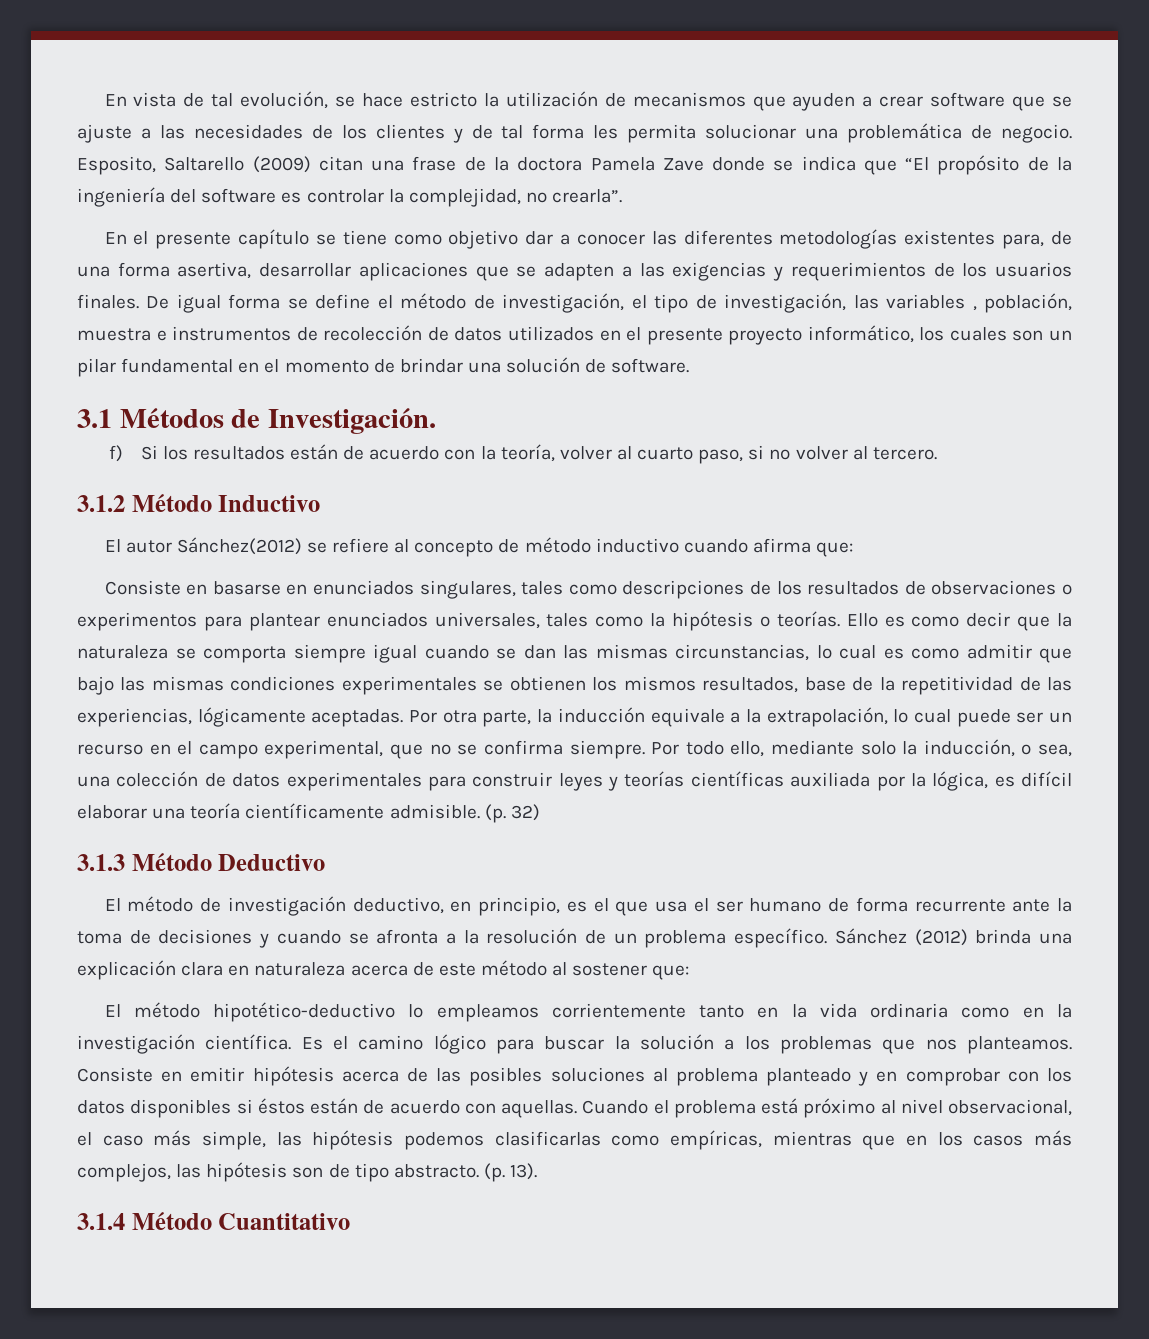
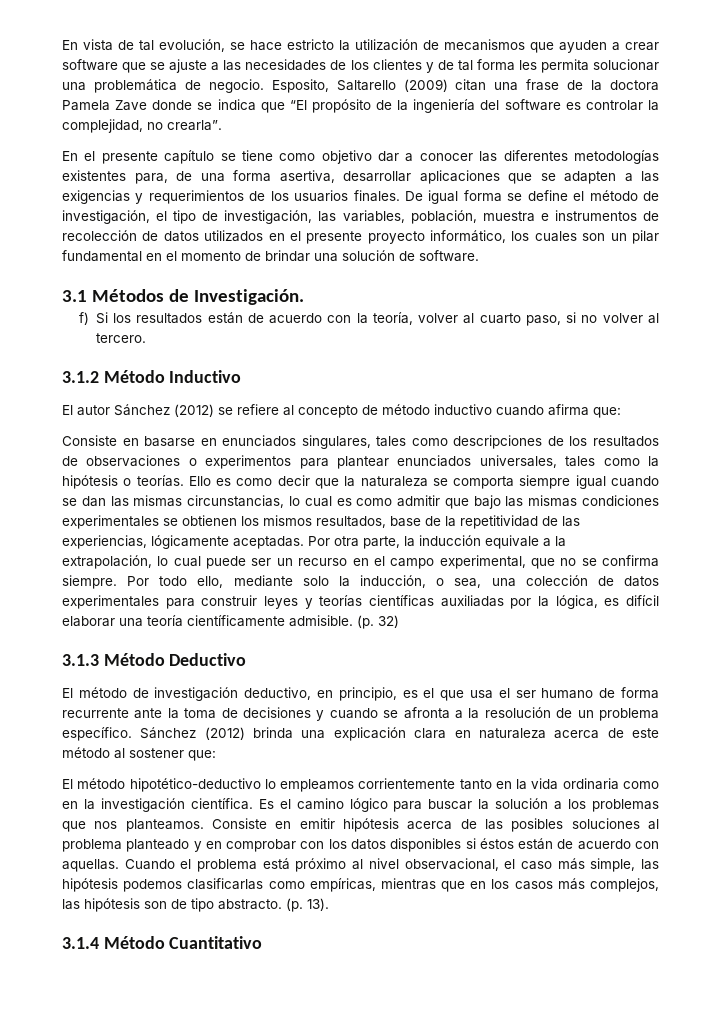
- De igual forma se define el método de investigación, el tipo de investigación, las variables , población, muestra e instrumentos de recolección de datos utilizados en el presente proyecto informático, los cuales son un pilar fundamental en el momento de brindar una solución de software.
+ De igual forma se define el método de investigación, el tipo de investigación, las variables, población, muestra e instrumentos de recolección de datos utilizados en el presente proyecto informático, los cuales son un pilar fundamental en el momento de brindar una solución de software.
- El autor Sánchez(2012) se refiere al concepto de método inductivo cuando afirma que:
+ El autor Sánchez (2012) se refiere al concepto de método inductivo cuando afirma que:
- Por todo ello, mediante solo la inducción, o sea, una colección de datos experimentales para construir leyes y teorías científicas auxiliada por la lógica, es difícil elaborar una teoría científicamente admisible.
+ Por todo ello, mediante solo la inducción, o sea, una colección de datos experimentales para construir leyes y teorías científicas auxiliadas por la lógica, es difícil elaborar una teoría científicamente admisible.

